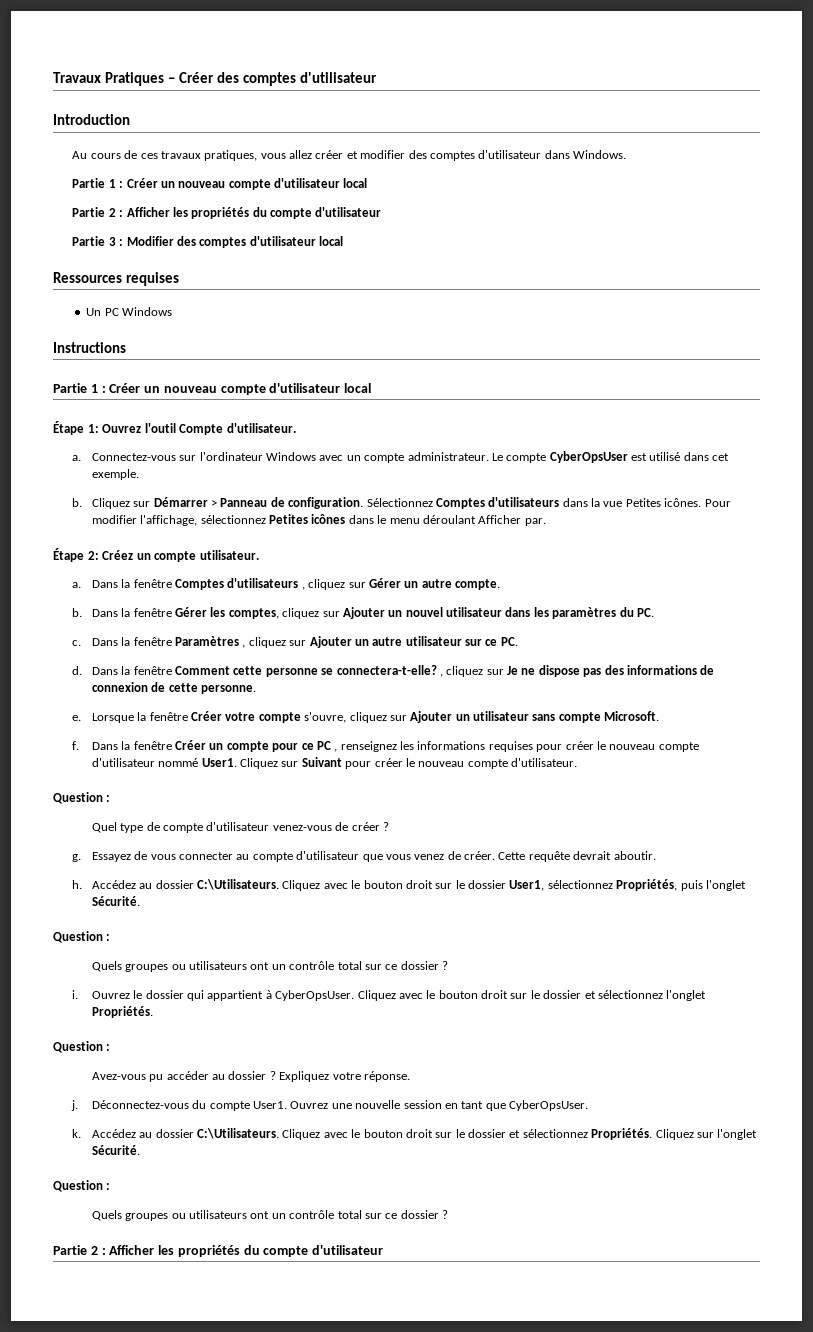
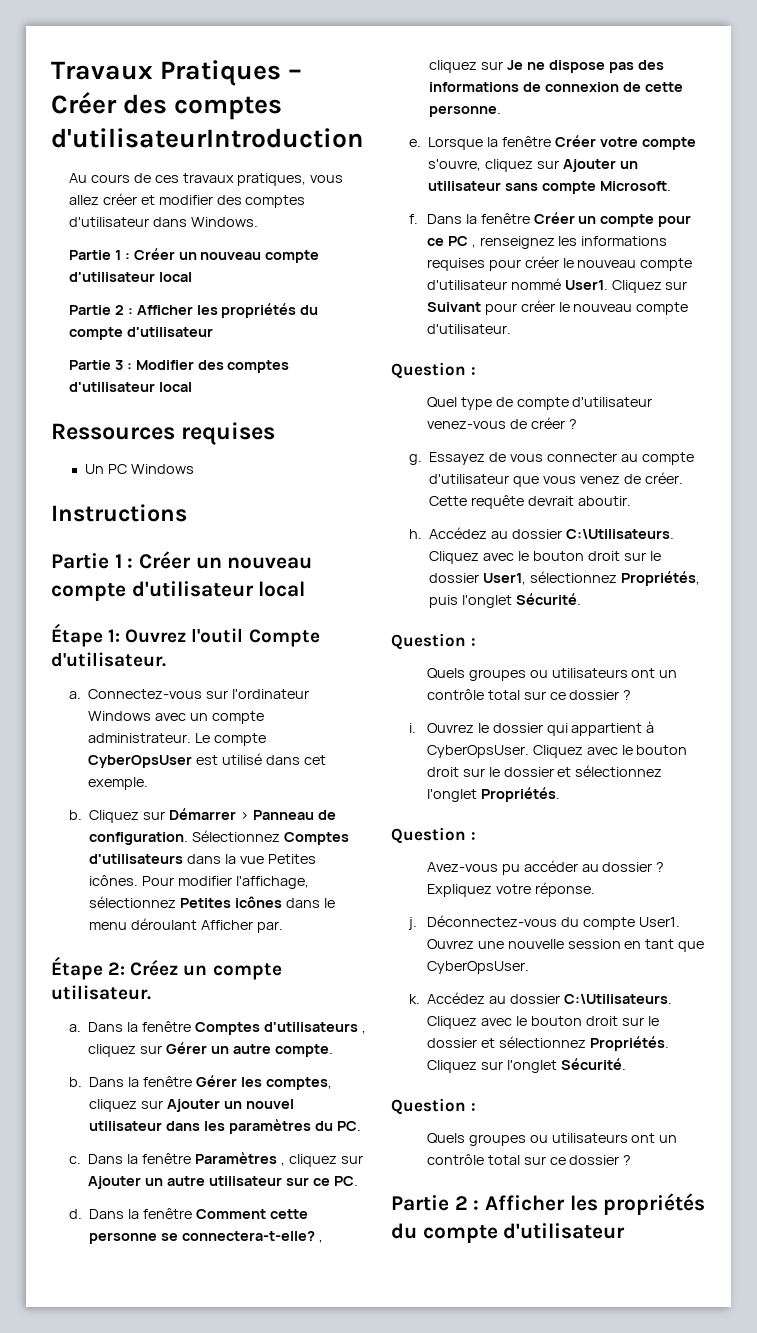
- Travaux Pratiques – Créer des comptes d'utilisateur
- Introduction
+ Travaux Pratiques – Créer des comptes d'utilisateurIntroduction

